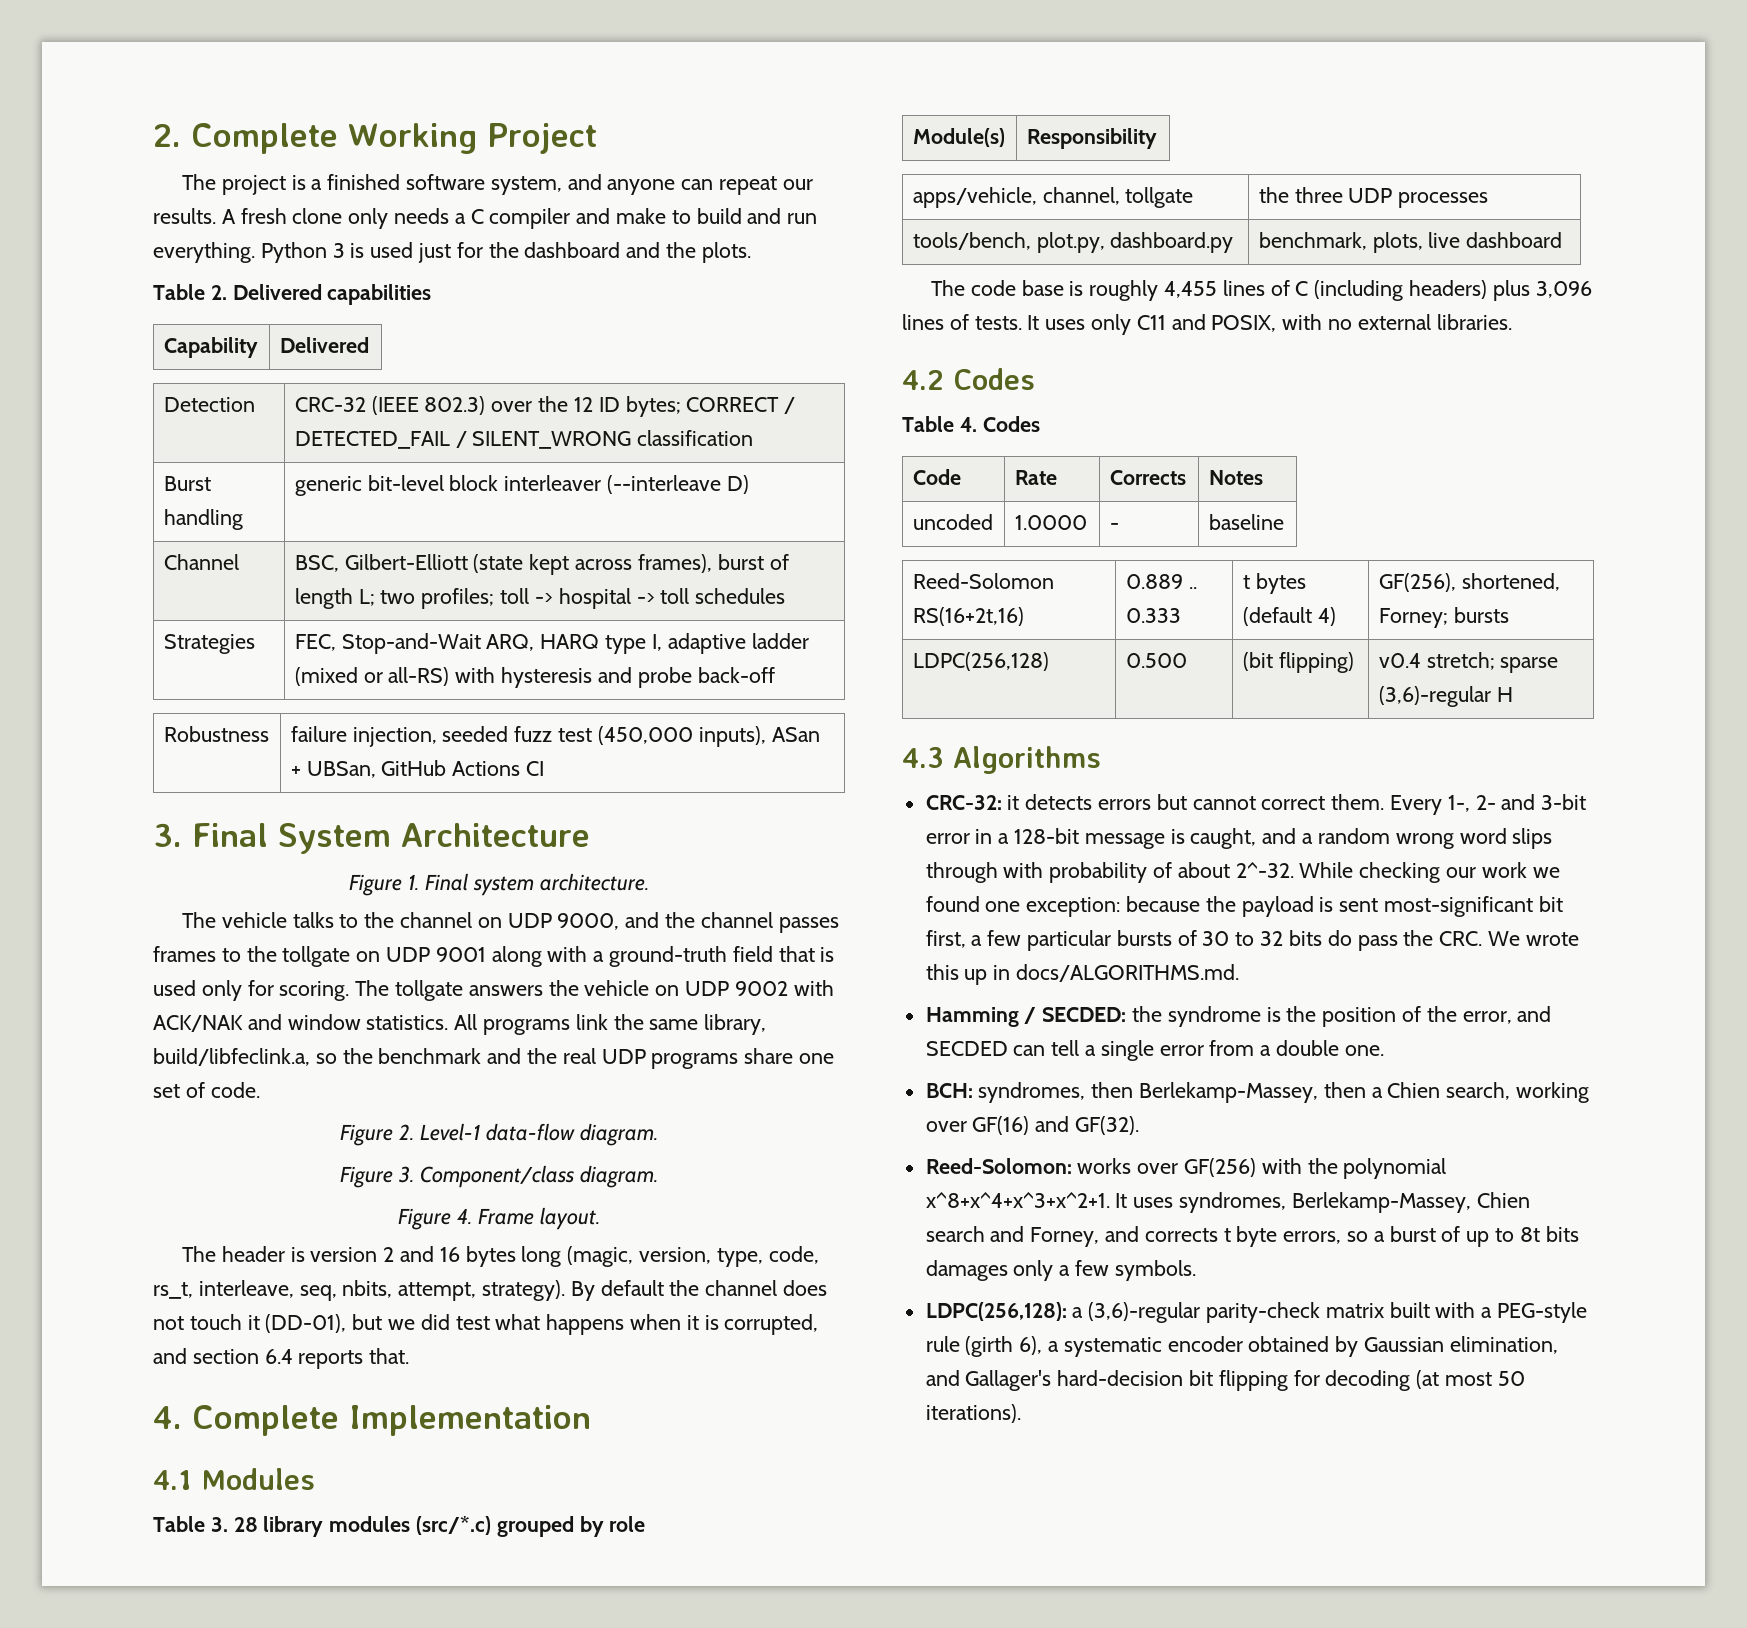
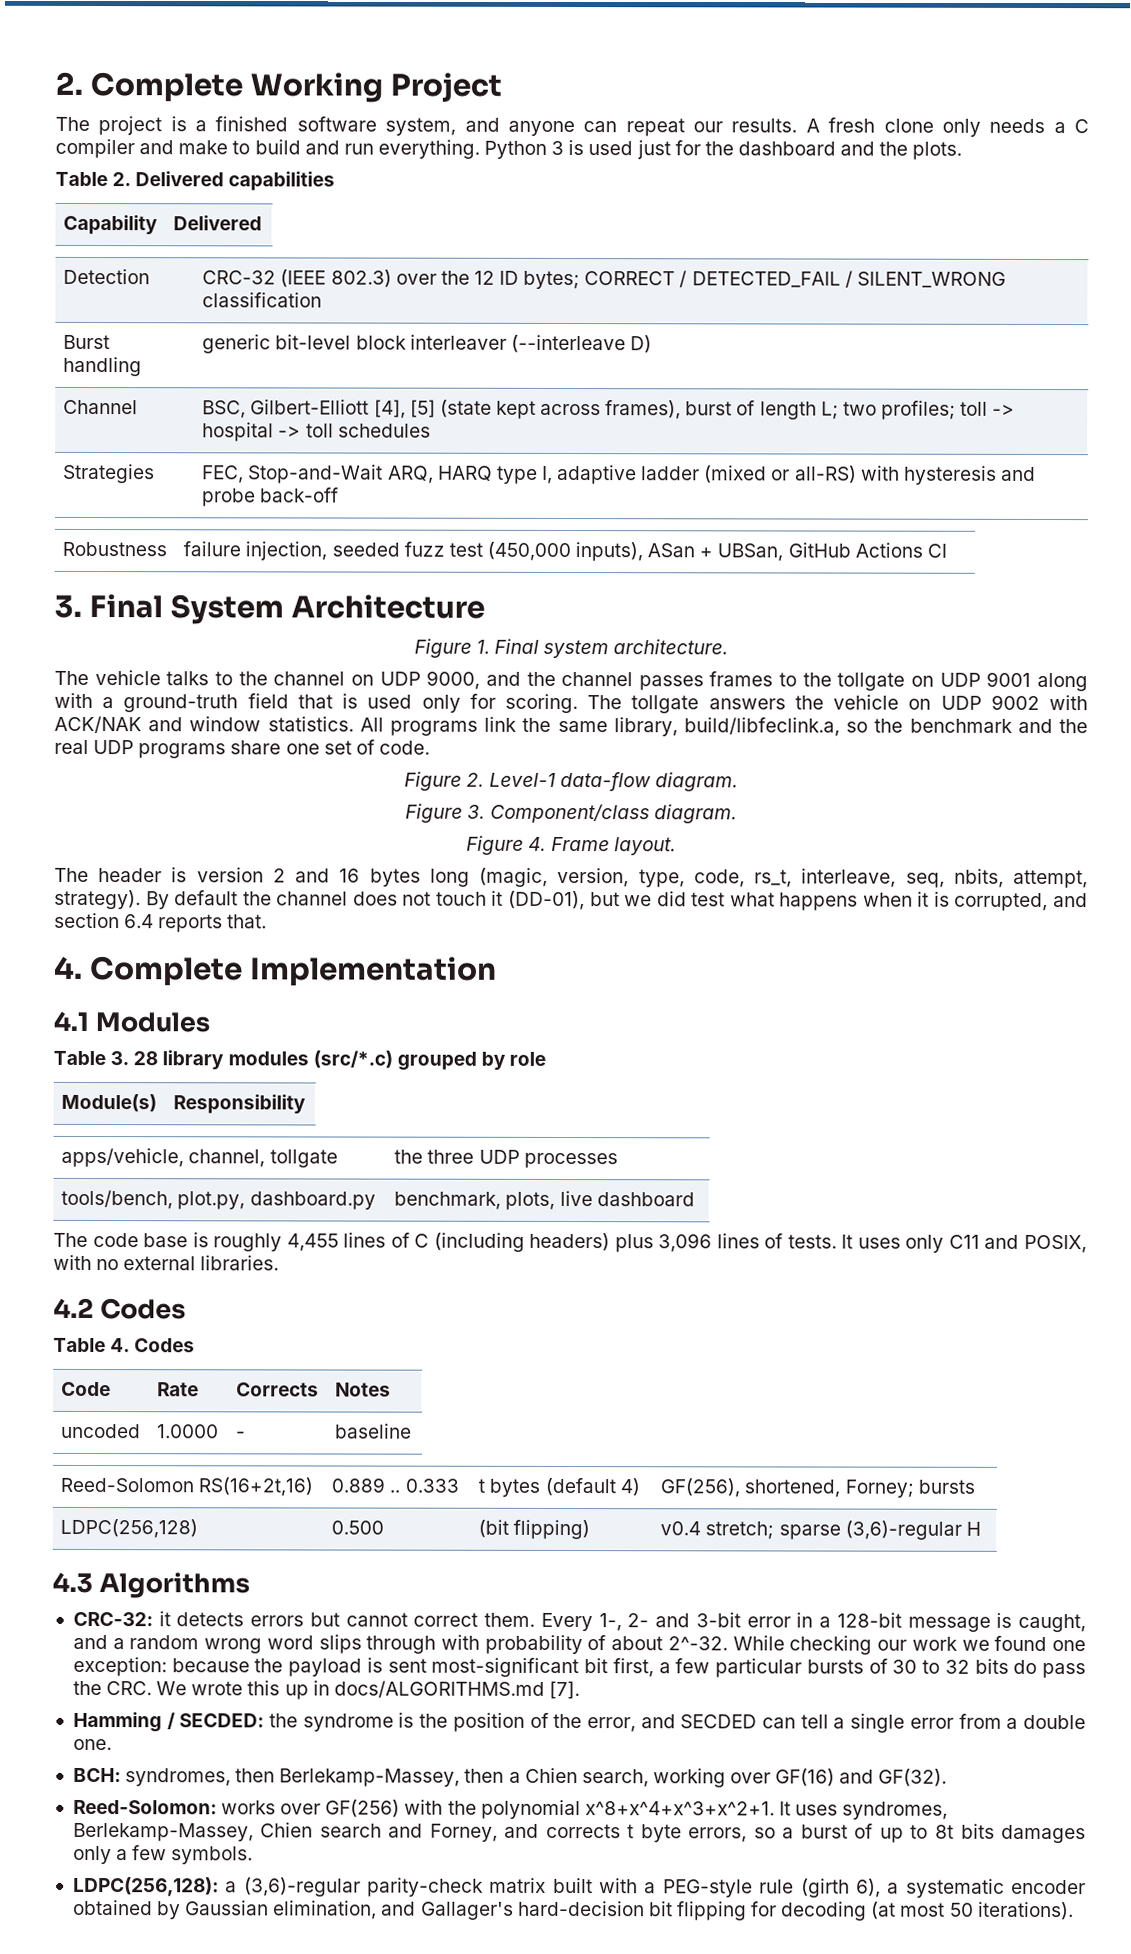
- Channel | BSC, Gilbert-Elliott (state kept across frames), burst of length L; two profiles; toll -> hospital -> toll schedules
+ Channel | BSC, Gilbert-Elliott [4], [5] (state kept across frames), burst of length L; two profiles; toll -> hospital -> toll schedules
- While checking our work we found one exception: because the payload is sent most-significant bit first, a few particular bursts of 30 to 32 bits do pass the CRC. We wrote this up in docs/ALGORITHMS.md.
+ While checking our work we found one exception: because the payload is sent most-significant bit first, a few particular bursts of 30 to 32 bits do pass the CRC. We wrote this up in docs/ALGORITHMS.md [7].

